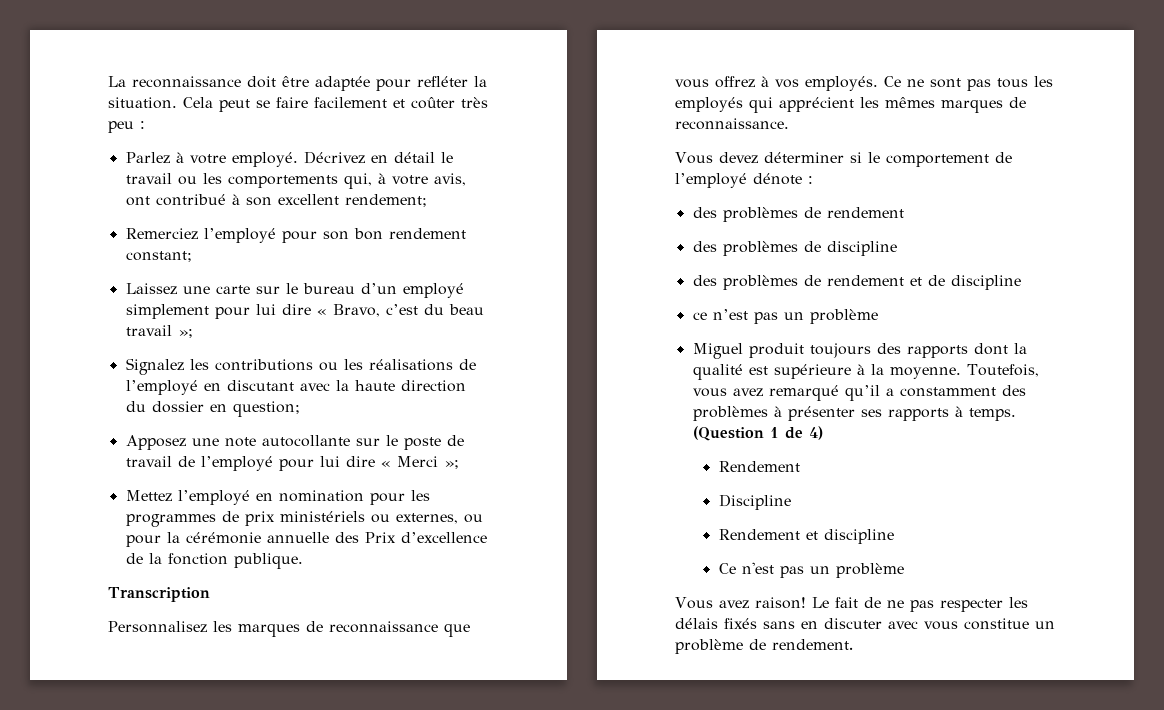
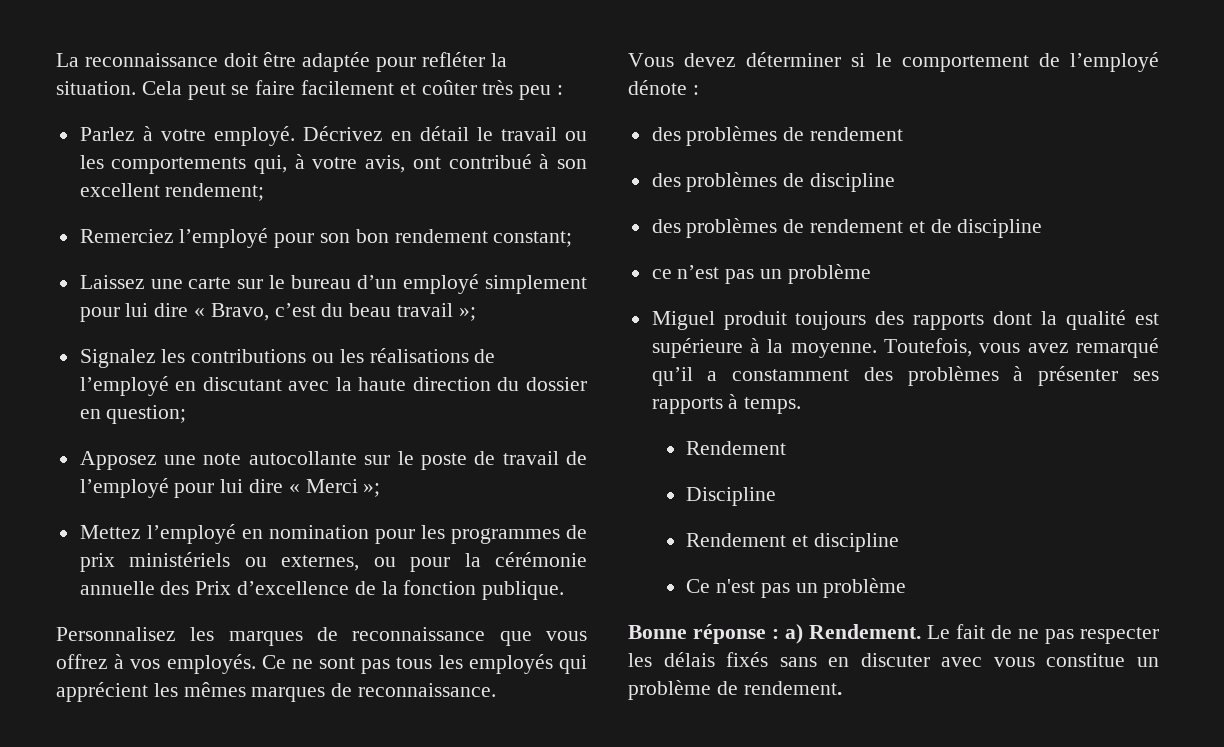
- Transcription
- (Question 1 de 4)
- Vous avez raison!
+ Bonne réponse : a) Rendement.

